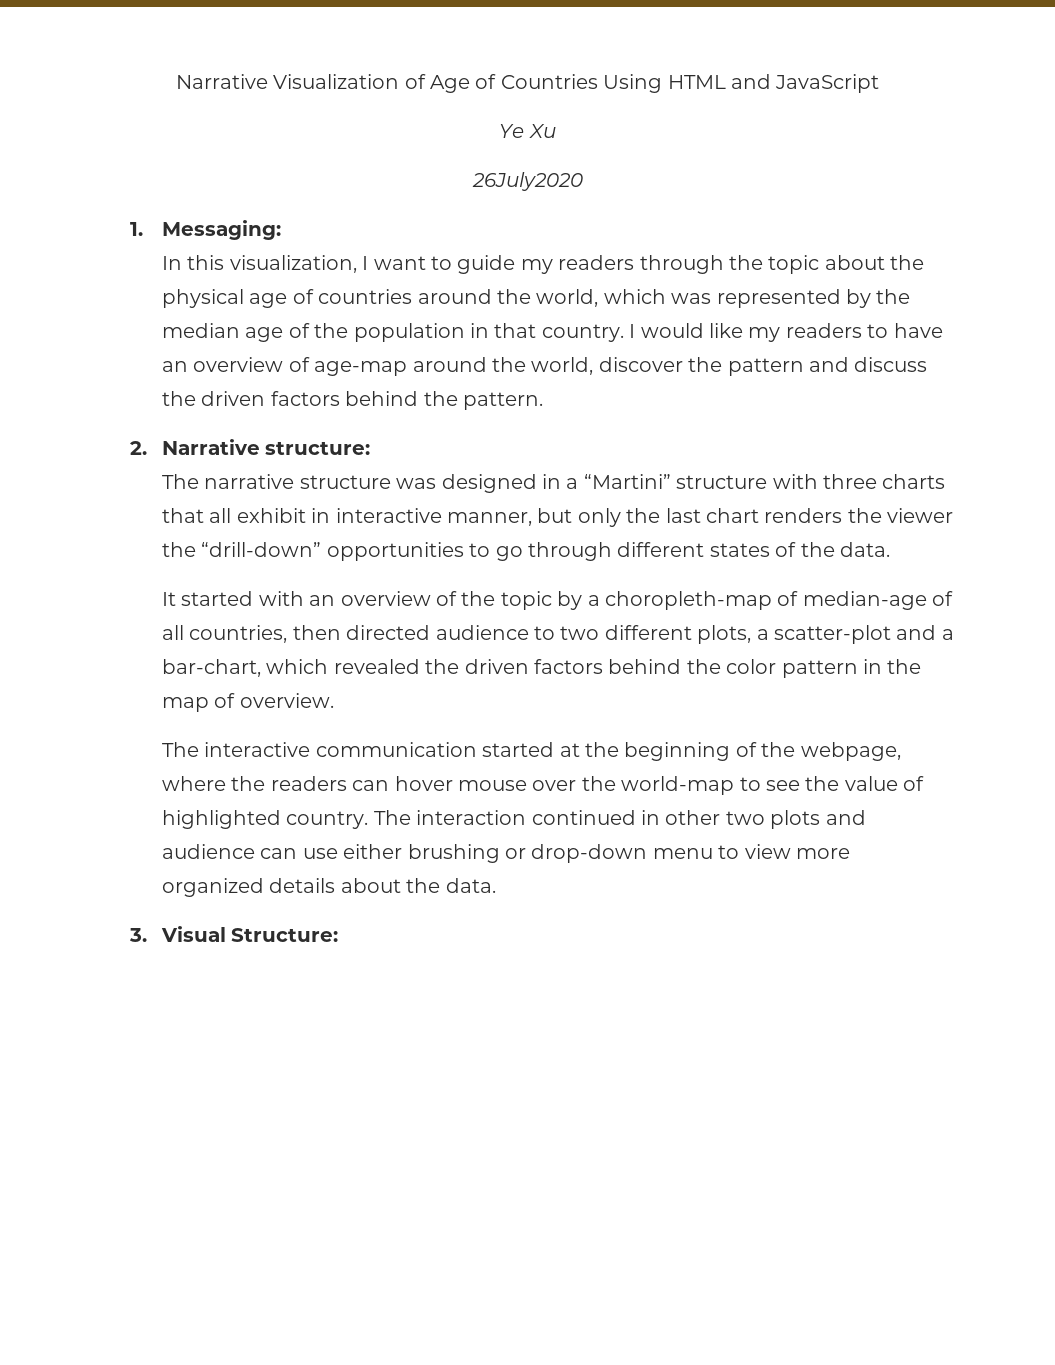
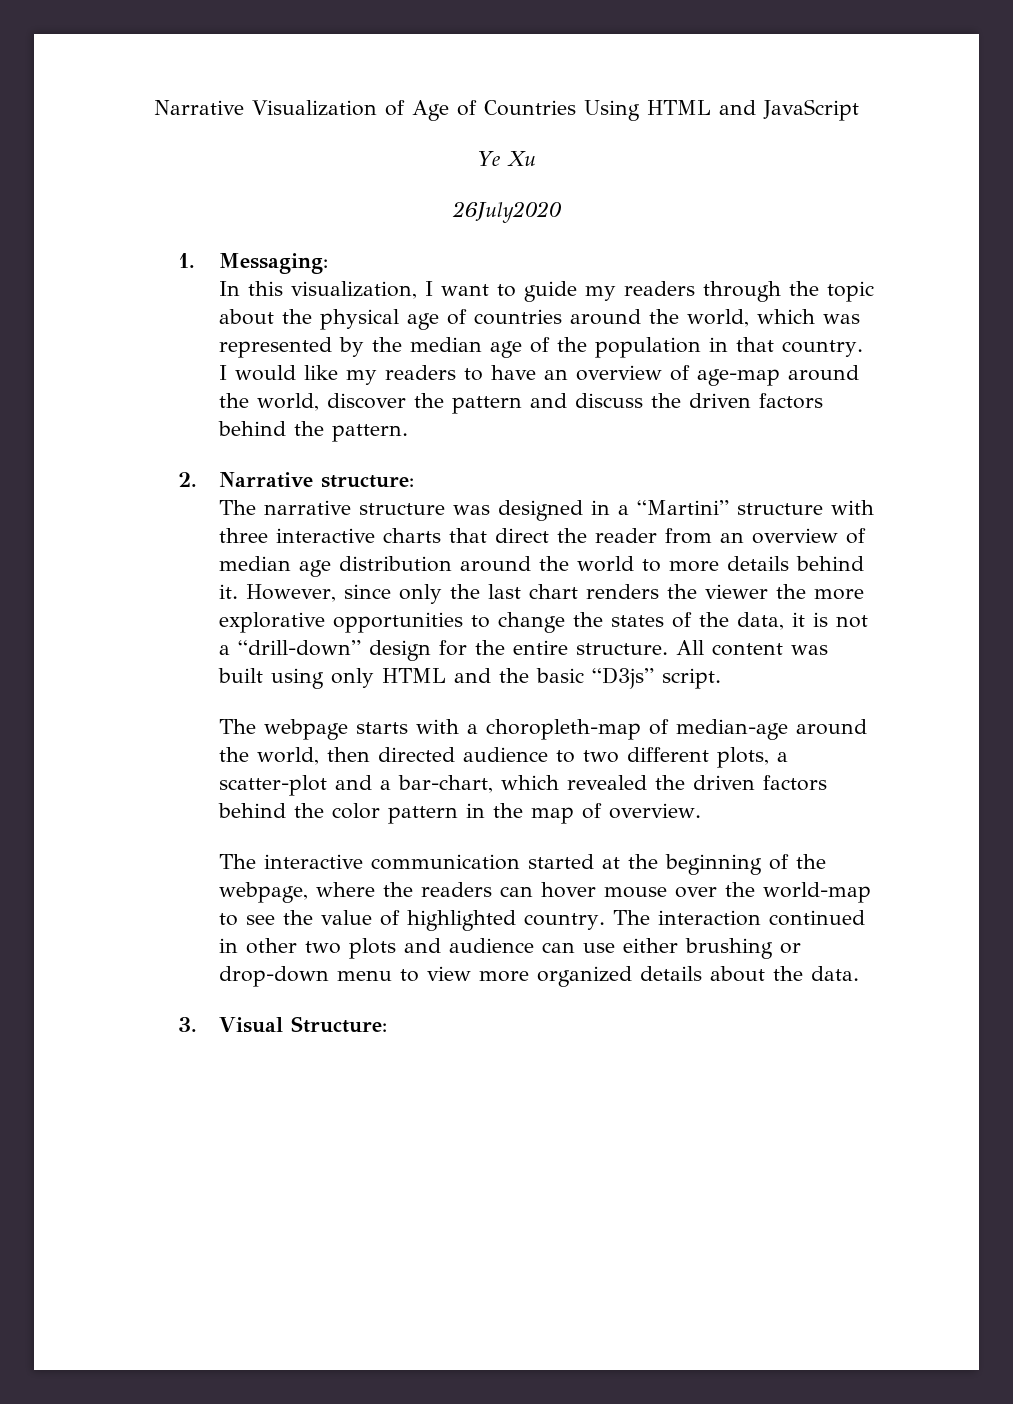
- The narrative structure was designed in a “Martini” structure with three charts that all exhibit in interactive manner, but only the last chart renders the viewer the “drill-down” opportunities to go through different states of the data.
- It started with an overview of the topic by a choropleth-map of median-age of all countries, then directed audience to two different plots, a scatter-plot and a bar-chart, which revealed the driven factors behind the color pattern in the map of overview.
+ The narrative structure was designed in a “Martini” structure with three interactive charts that direct the reader from an overview of median age distribution around the world to more details behind it. However, since only the last chart renders the viewer the more explorative opportunities to change the states of the data, it is not a “drill-down” design for the entire structure. All content was built using only HTML and the basic “D3js” script.
+ The webpage starts with a choropleth-map of median-age around the world, then directed audience to two different plots, a scatter-plot and a bar-chart, which revealed the driven factors behind the color pattern in the map of overview.

